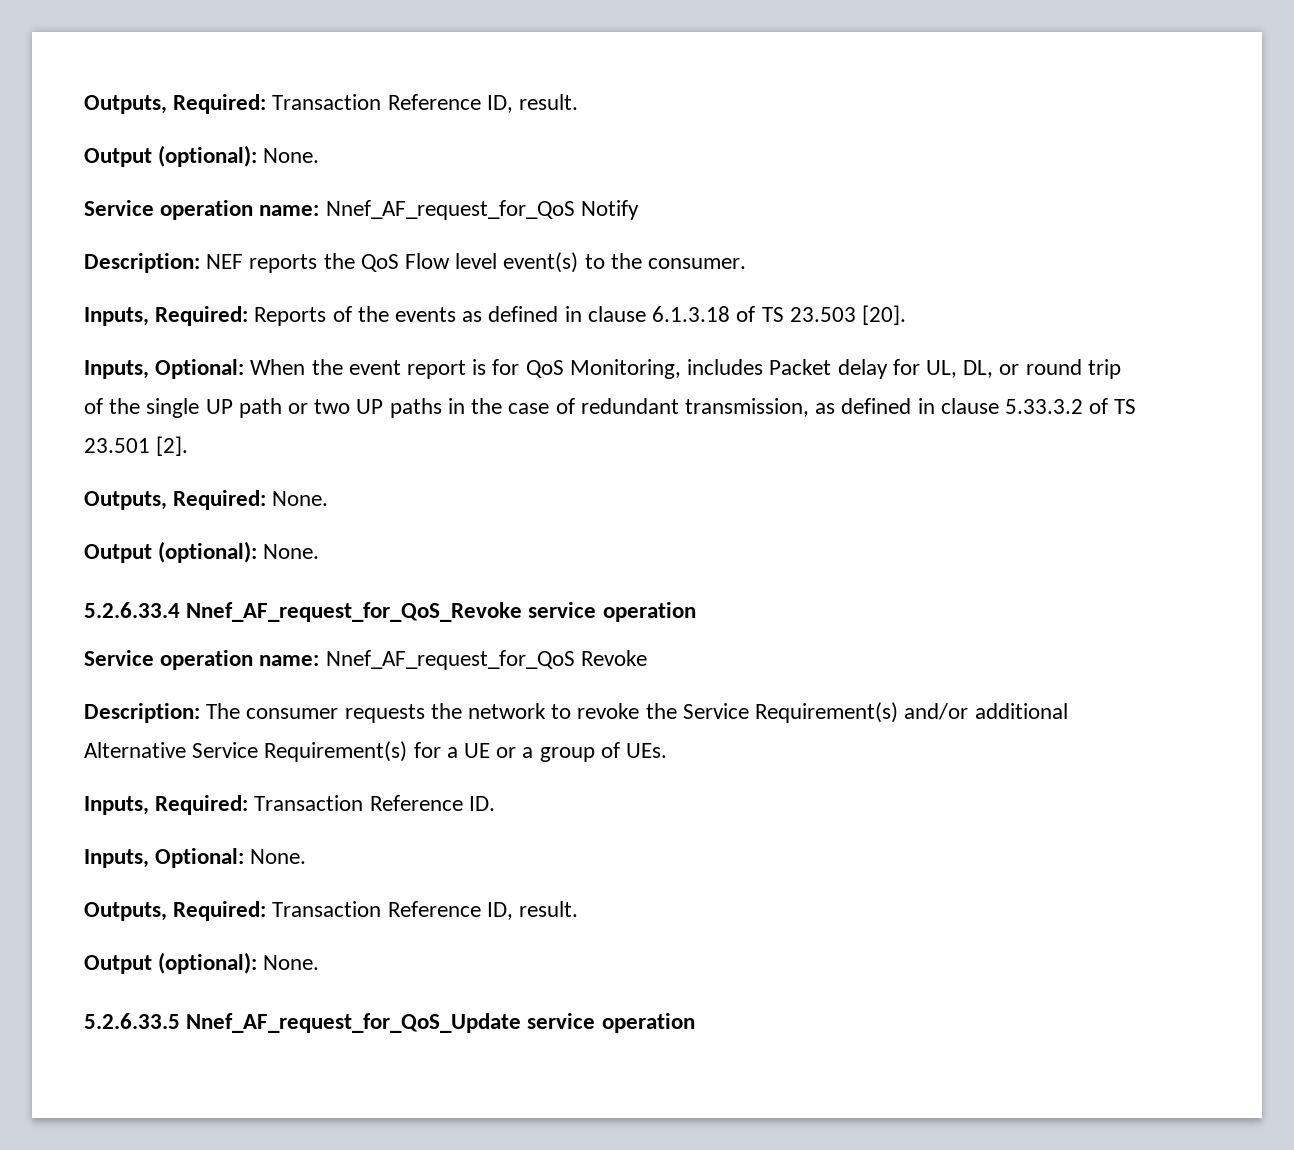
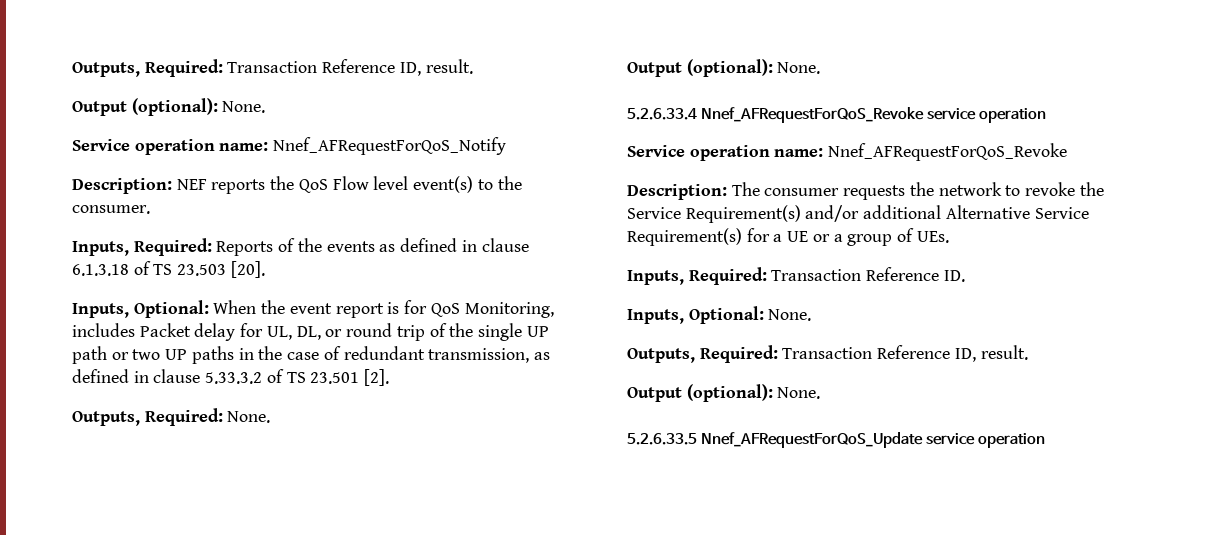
- Service operation name: Nnef_AF_request_for_QoS Notify
+ Service operation name: Nnef_AFRequestForQoS_Notify
- 5.2.6.33.4 Nnef_AF_request_for_QoS_Revoke service operation
+ 5.2.6.33.4 Nnef_AFRequestForQoS_Revoke service operation
- Service operation name: Nnef_AF_request_for_QoS Revoke
+ Service operation name: Nnef_AFRequestForQoS_Revoke
- 5.2.6.33.5 Nnef_AF_request_for_QoS_Update service operation
+ 5.2.6.33.5 Nnef_AFRequestForQoS_Update service operation

